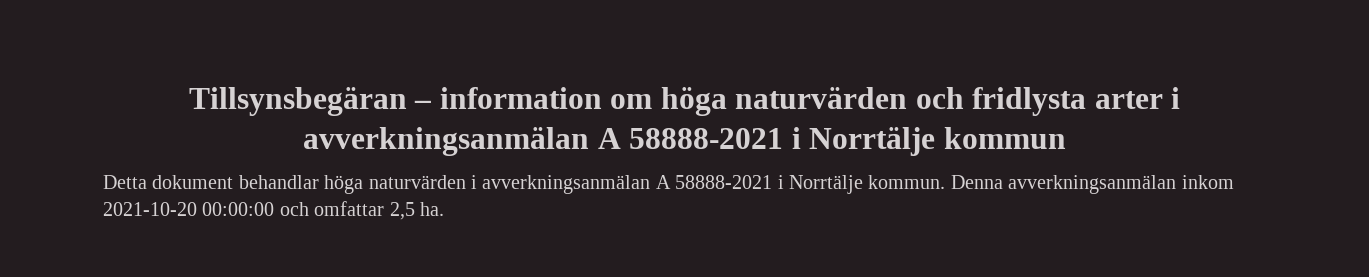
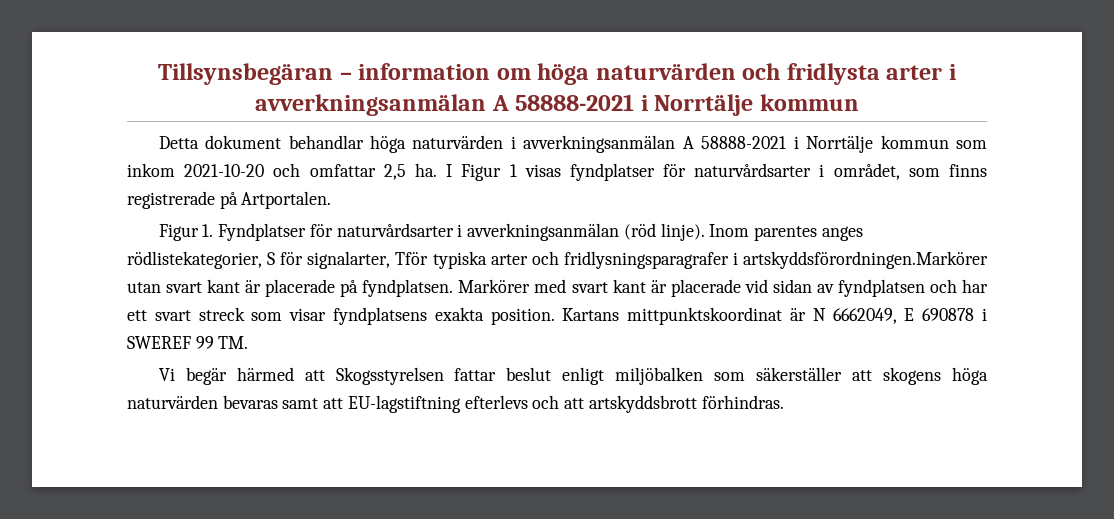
- Detta dokument behandlar höga naturvärden i avverkningsanmälan A 58888-2021 i Norrtälje kommun. Denna avverkningsanmälan inkom 2021-10-20 00:00:00 och omfattar 2,5 ha.
+ Detta dokument behandlar höga naturvärden i avverkningsanmälan A 58888-2021 i Norrtälje kommun som inkom 2021-10-20 och omfattar 2,5 ha.
+ I Figur 1 visas fyndplatser för naturvårdsarter i området, som finns registrerade på Artportalen.
+ Figur 1. Fyndplatser för naturvårdsarter i avverkningsanmälan (röd linje). Inom parentes anges rödlistekategorier, S för signalarter, Tför typiska arter och fridlysningsparagrafer i artskyddsförordningen.Markörer utan svart kant är placerade på fyndplatsen. Markörer med svart kant är placerade vid sidan av fyndplatsen och har ett svart streck som visar fyndplatsens exakta position. Kartans mittpunktskoordinat är N 6662049, E 690878 i SWEREF 99 TM.
+ Vi begär härmed att Skogsstyrelsen fattar beslut enligt miljöbalken som säkerställer att skogens höga naturvärden bevaras samt att EU-lagstiftning efterlevs och att artskyddsbrott förhindras.

